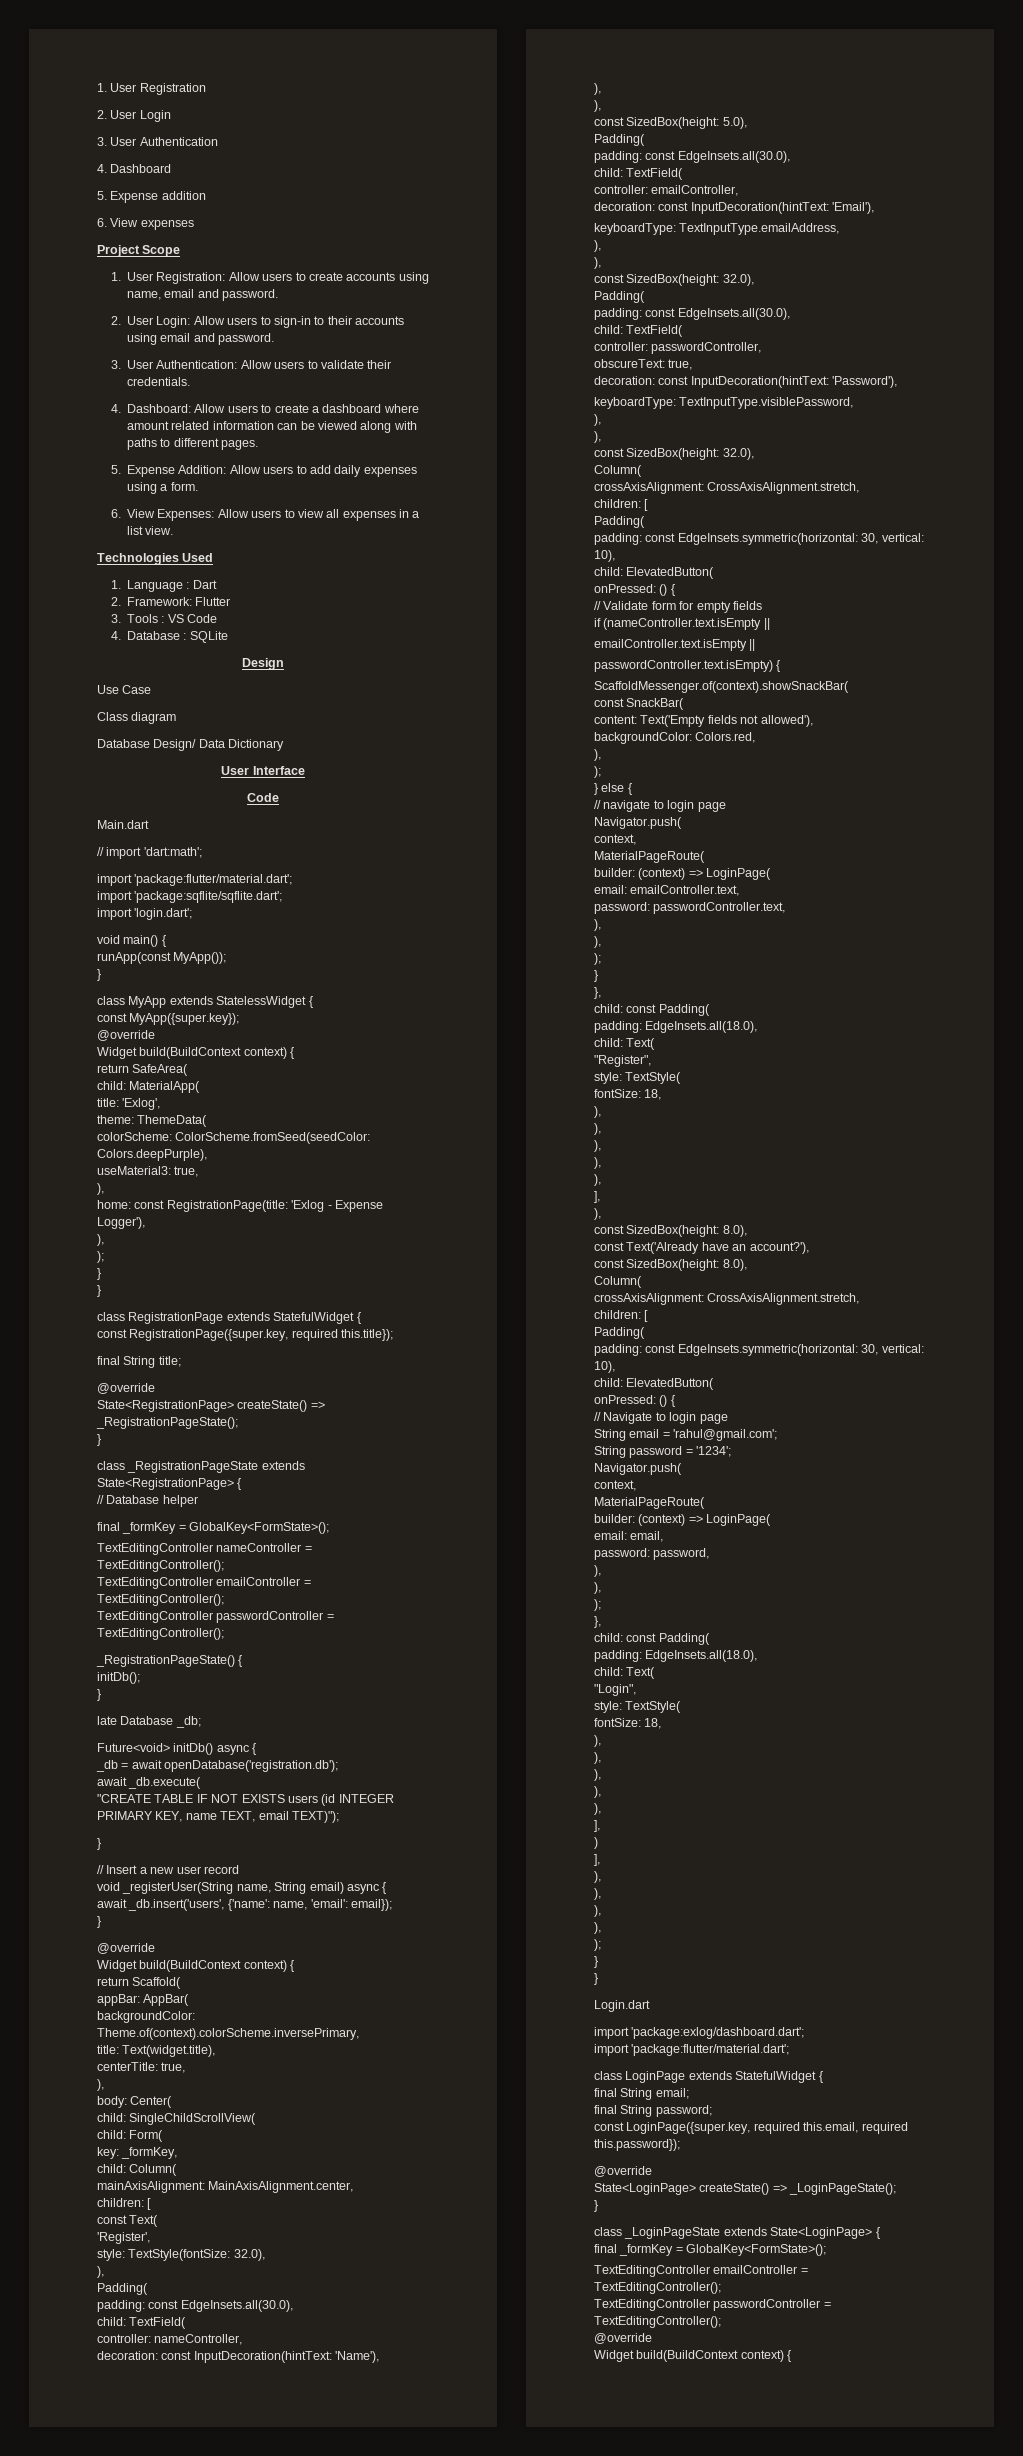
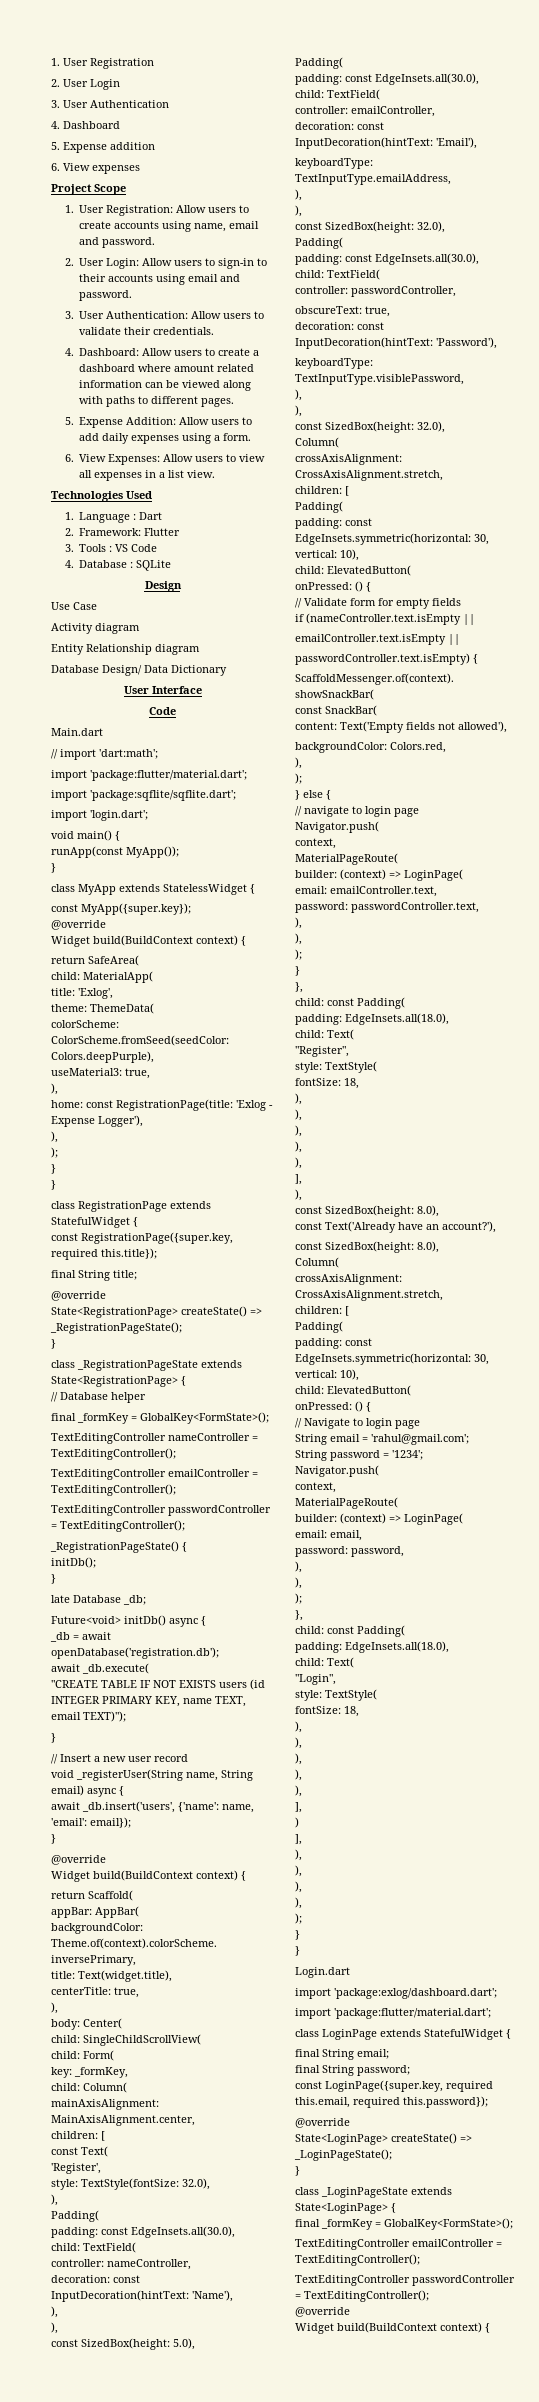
- Class diagram
+ Activity diagram
+ Entity Relationship diagram

